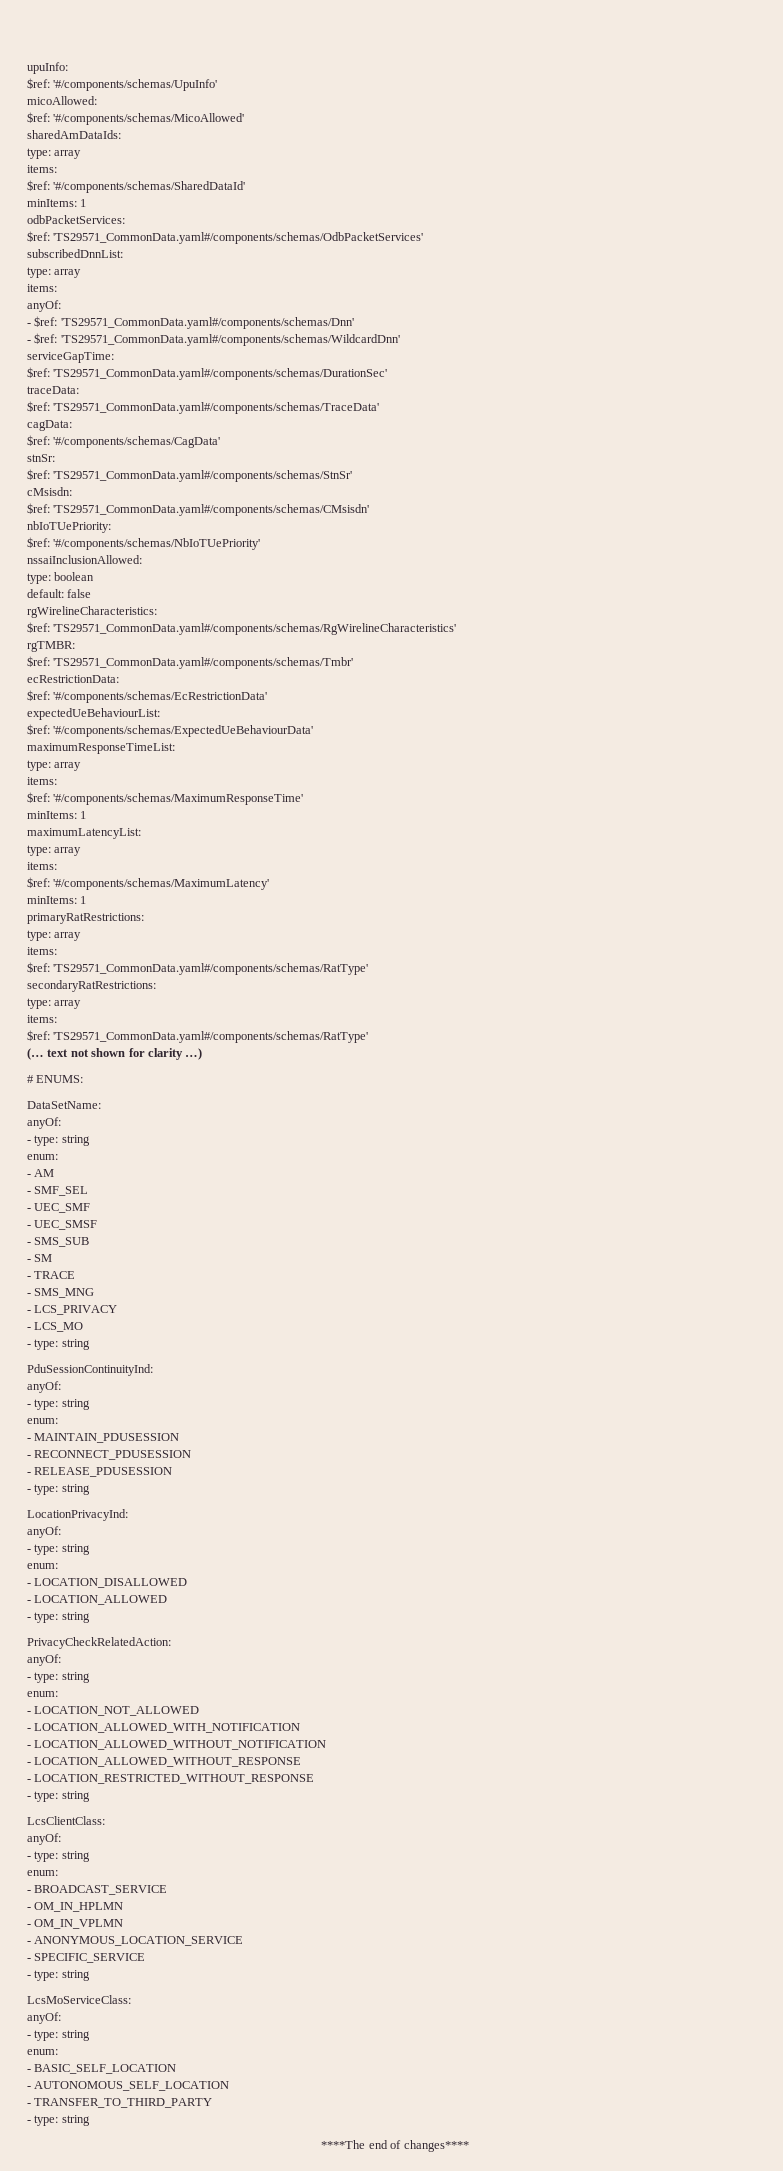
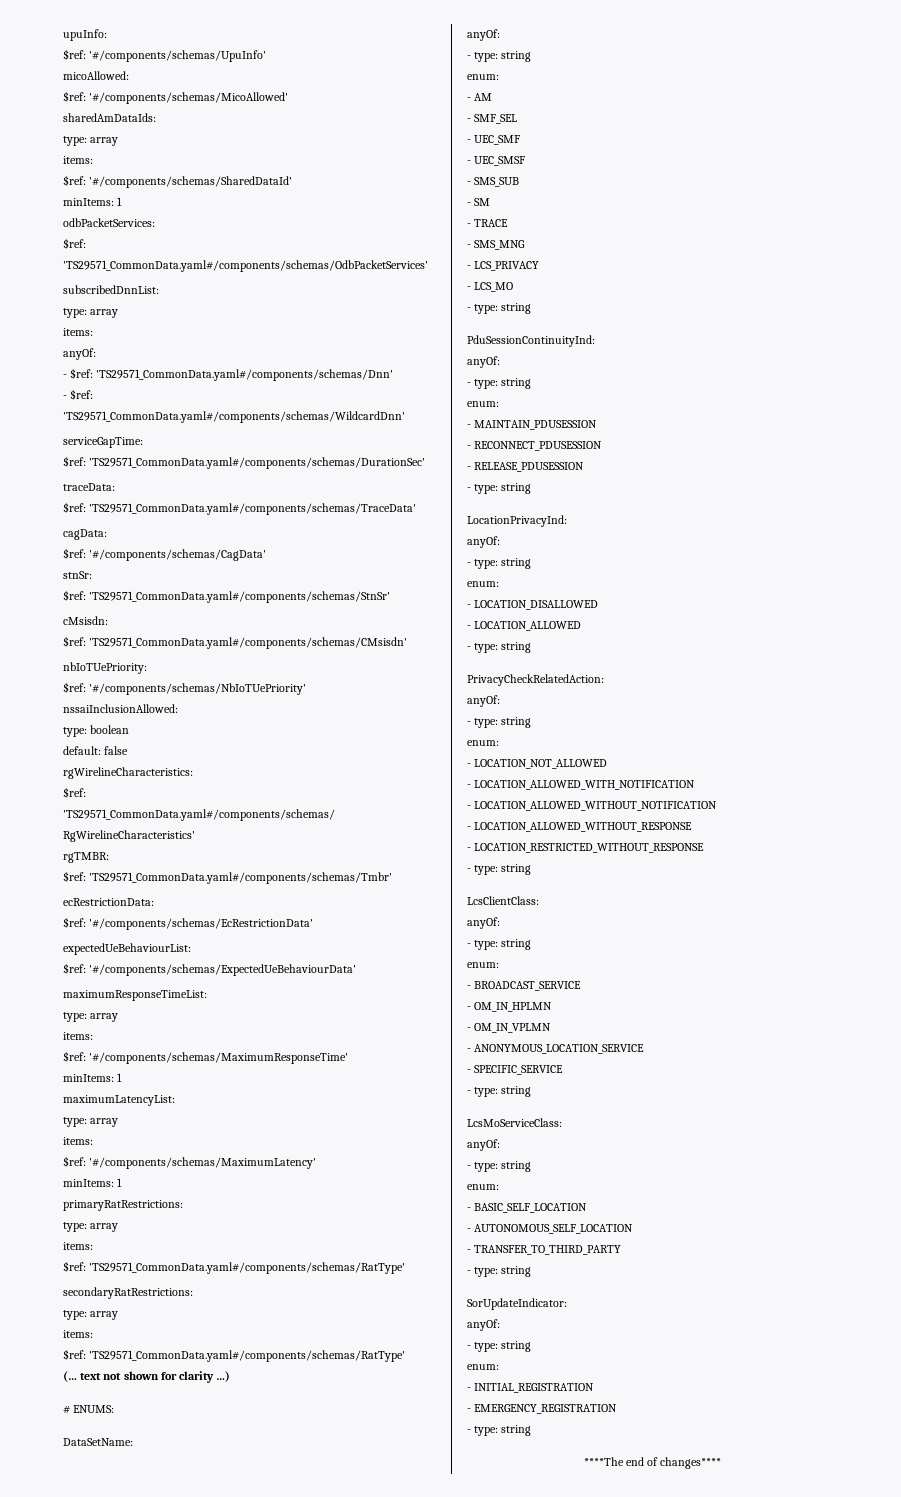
+ SorUpdateIndicator:
+ anyOf:
+ - type: string
+ enum:
+ - INITIAL_REGISTRATION
+ - EMERGENCY_REGISTRATION
+ - type: string

